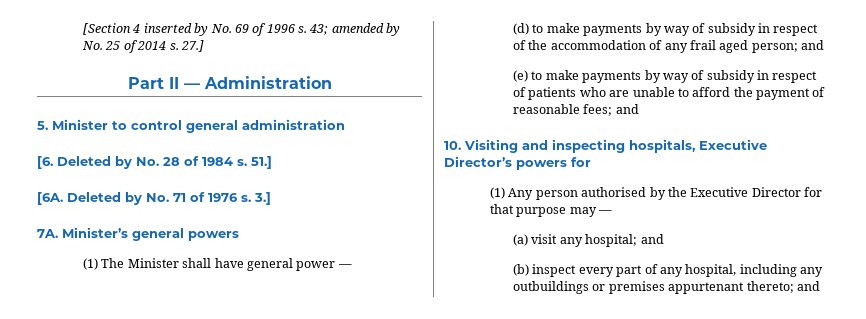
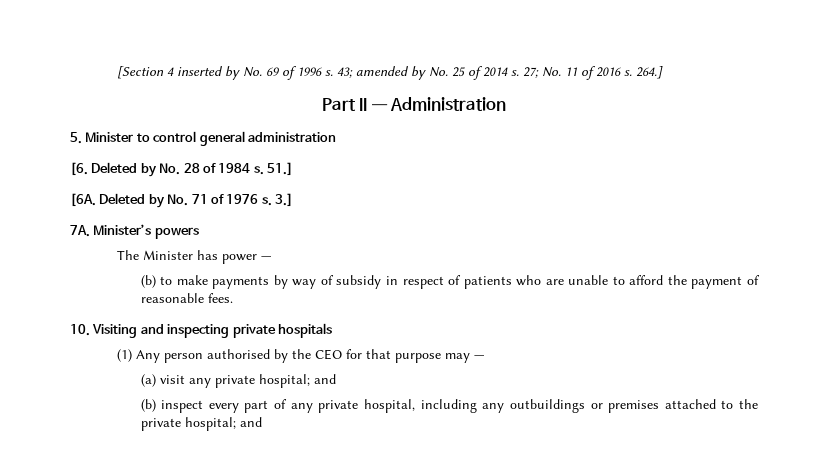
- 27.]
+ 27; No. 11 of 2016 s. 264.]
- Minister’s general powers
+ Minister’s powers
- (1) The Minister shall have general power —
+ The Minister has power —
- (d) to make payments by way of subsidy in respect of the accommodation of any frail aged person; and
- (e) to make payments by way of subsidy in respect of patients who are unable to afford the payment of reasonable fees; and
+ (b) to make payments by way of subsidy in respect of patients who are unable to afford the payment of reasonable fees.
- 10. Visiting and inspecting hospitals, Executive Director’s powers for
+ 10. Visiting and inspecting private hospitals
- (1) Any person authorised by the Executive Director for that purpose may —
+ (1) Any person authorised by the CEO for that purpose may —
- (a) visit any hospital; and
+ (a) visit any private hospital; and
- (b) inspect every part of any hospital, including any outbuildings or premises appurtenant thereto; and
+ (b) inspect every part of any private hospital, including any outbuildings or premises attached to the private hospital; and

